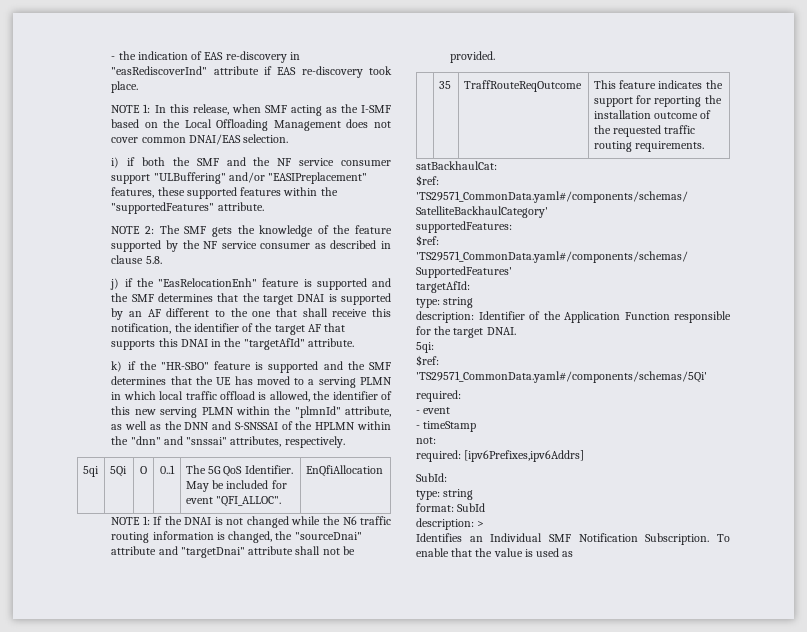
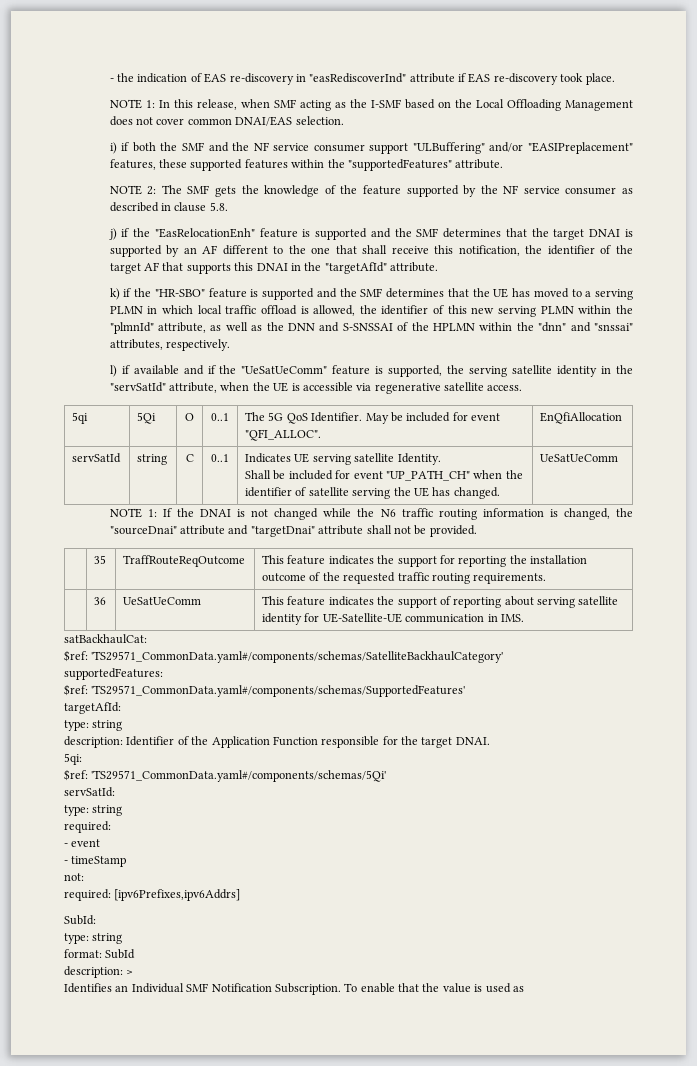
+ l) if available and if the "UeSatUeComm" feature is supported, the serving satellite identity in the "servSatId" attribute, when the UE is accessible via regenerative satellite access.
+ servSatId | string | C | 0..1 | Indicates UE serving satellite Identity.
+ Shall be included for event "UP_PATH_CH" when the identifier of satellite serving the UE has changed. | UeSatUeComm
+ | 36 | UeSatUeComm | This feature indicates the support of reporting about serving satellite identity for UE-Satellite-UE communication in IMS.
+ servSatId:
+ type: string

